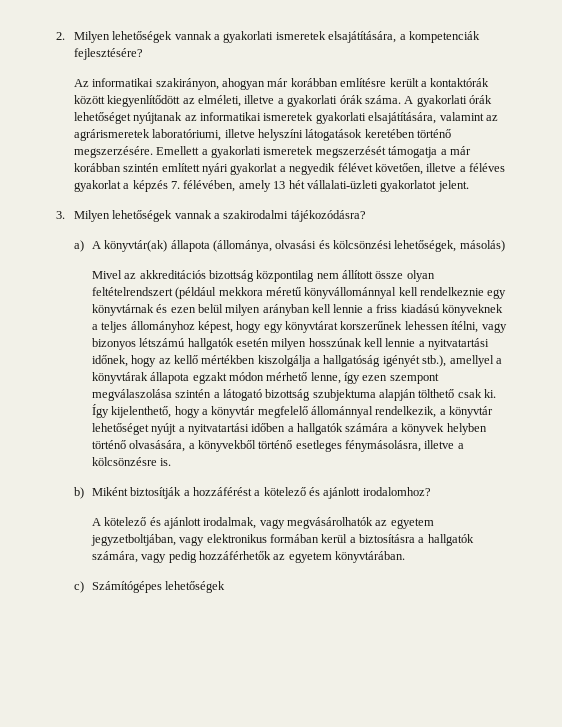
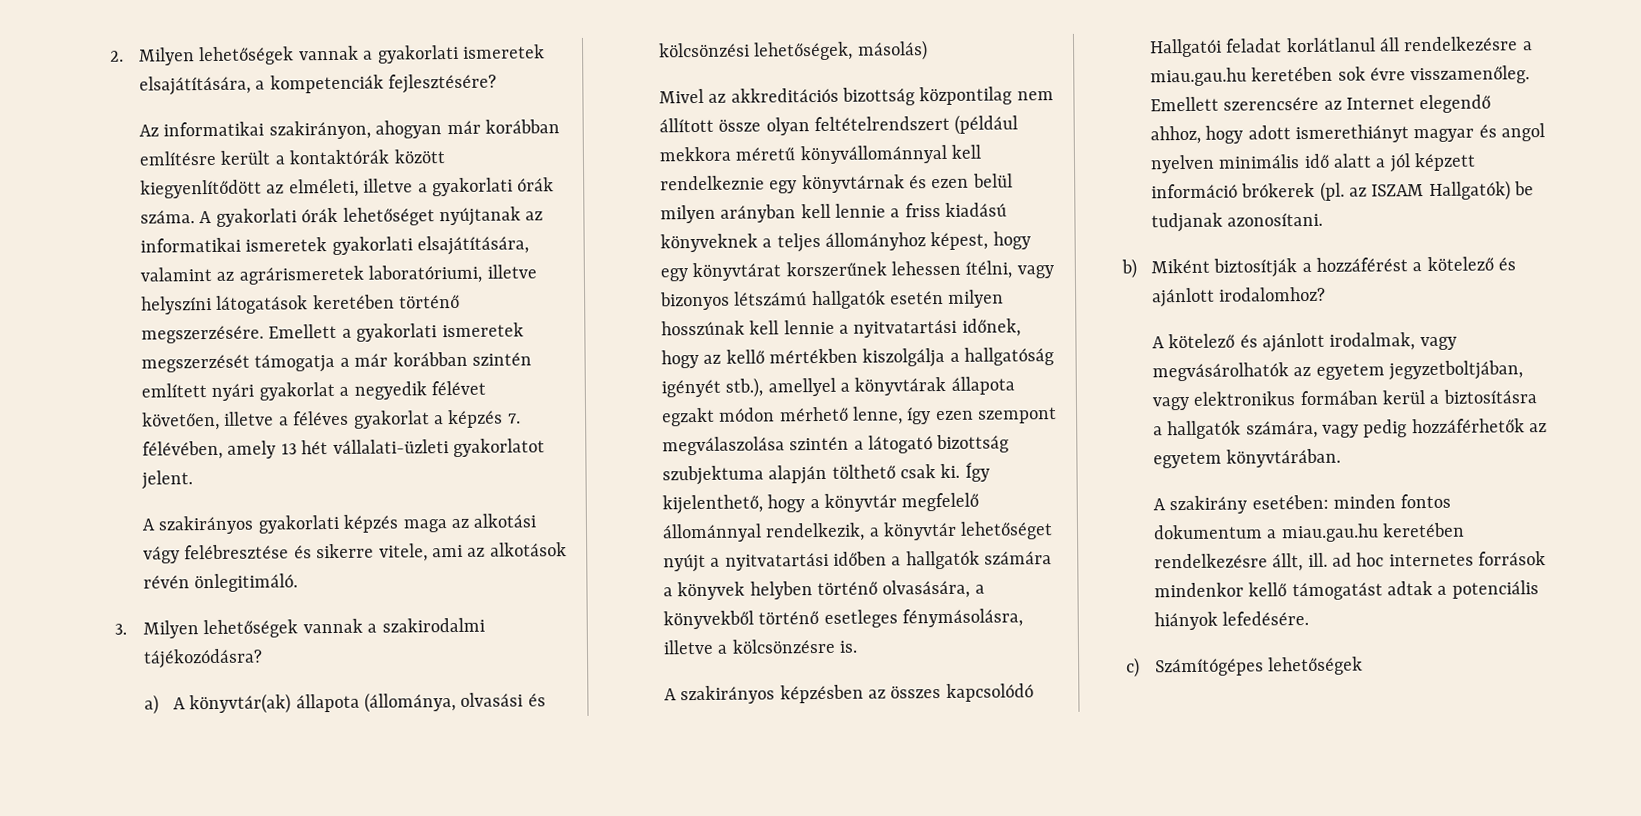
+ A szakirányos gyakorlati képzés maga az alkotási vágy felébresztése és sikerre vitele, ami az alkotások révén önlegitimáló.
+ A szakirányos képzésben az összes kapcsolódó Hallgatói feladat korlátlanul áll rendelkezésre a miau.gau.hu keretében sok évre visszamenőleg. Emellett szerencsére az Internet elegendő ahhoz, hogy adott ismerethiányt magyar és angol nyelven minimális idő alatt a jól képzett információ brókerek (pl. az ISZAM Hallgatók) be tudjanak azonosítani.
+ A szakirány esetében: minden fontos dokumentum a miau.gau.hu keretében rendelkezésre állt, ill. ad hoc internetes források mindenkor kellő támogatást adtak a potenciális hiányok lefedésére.

